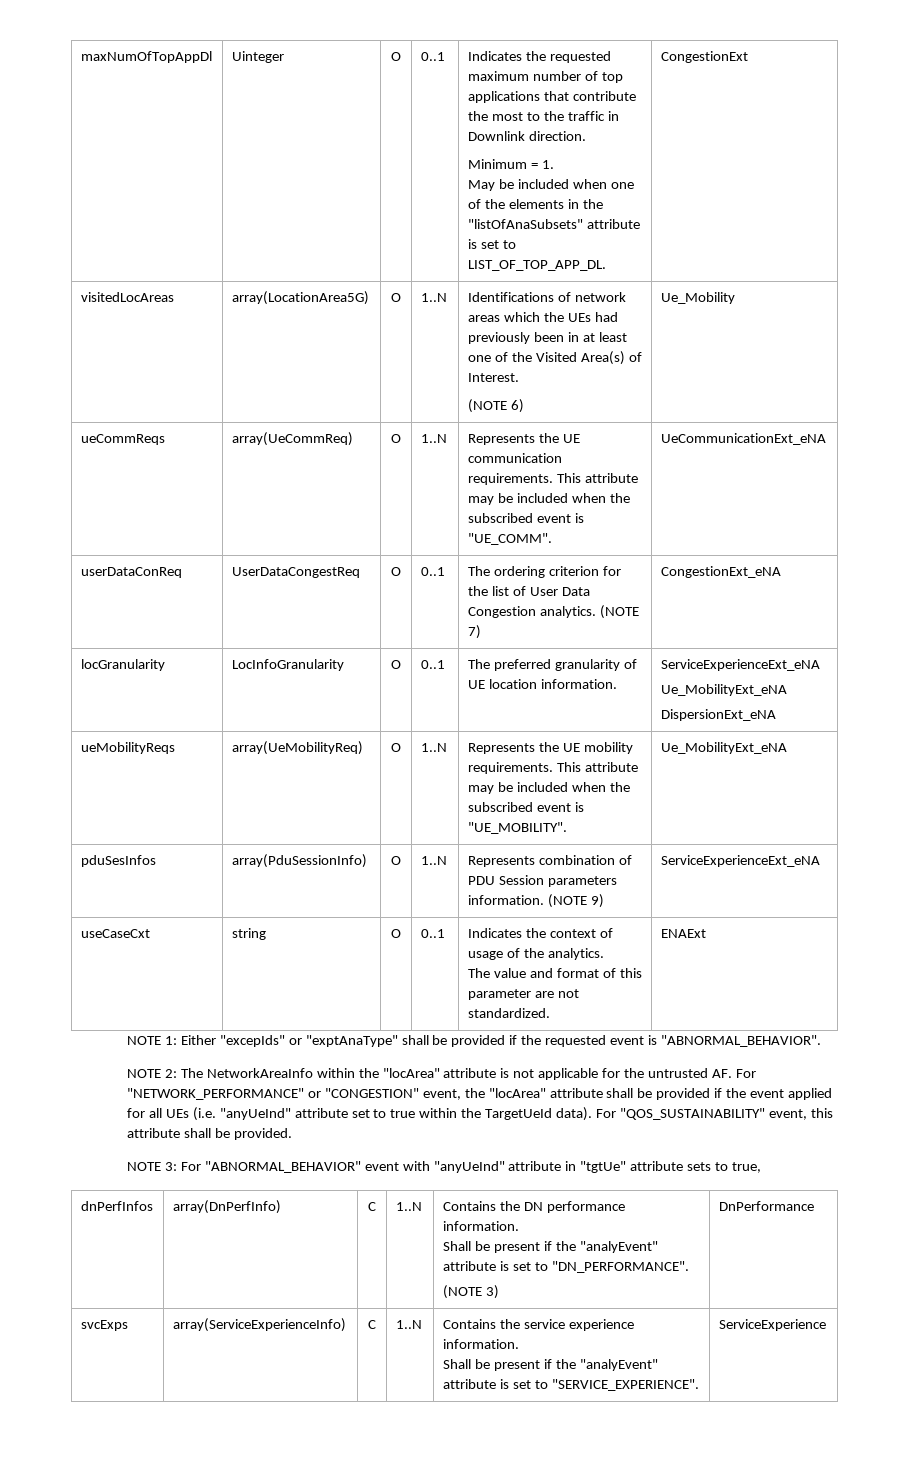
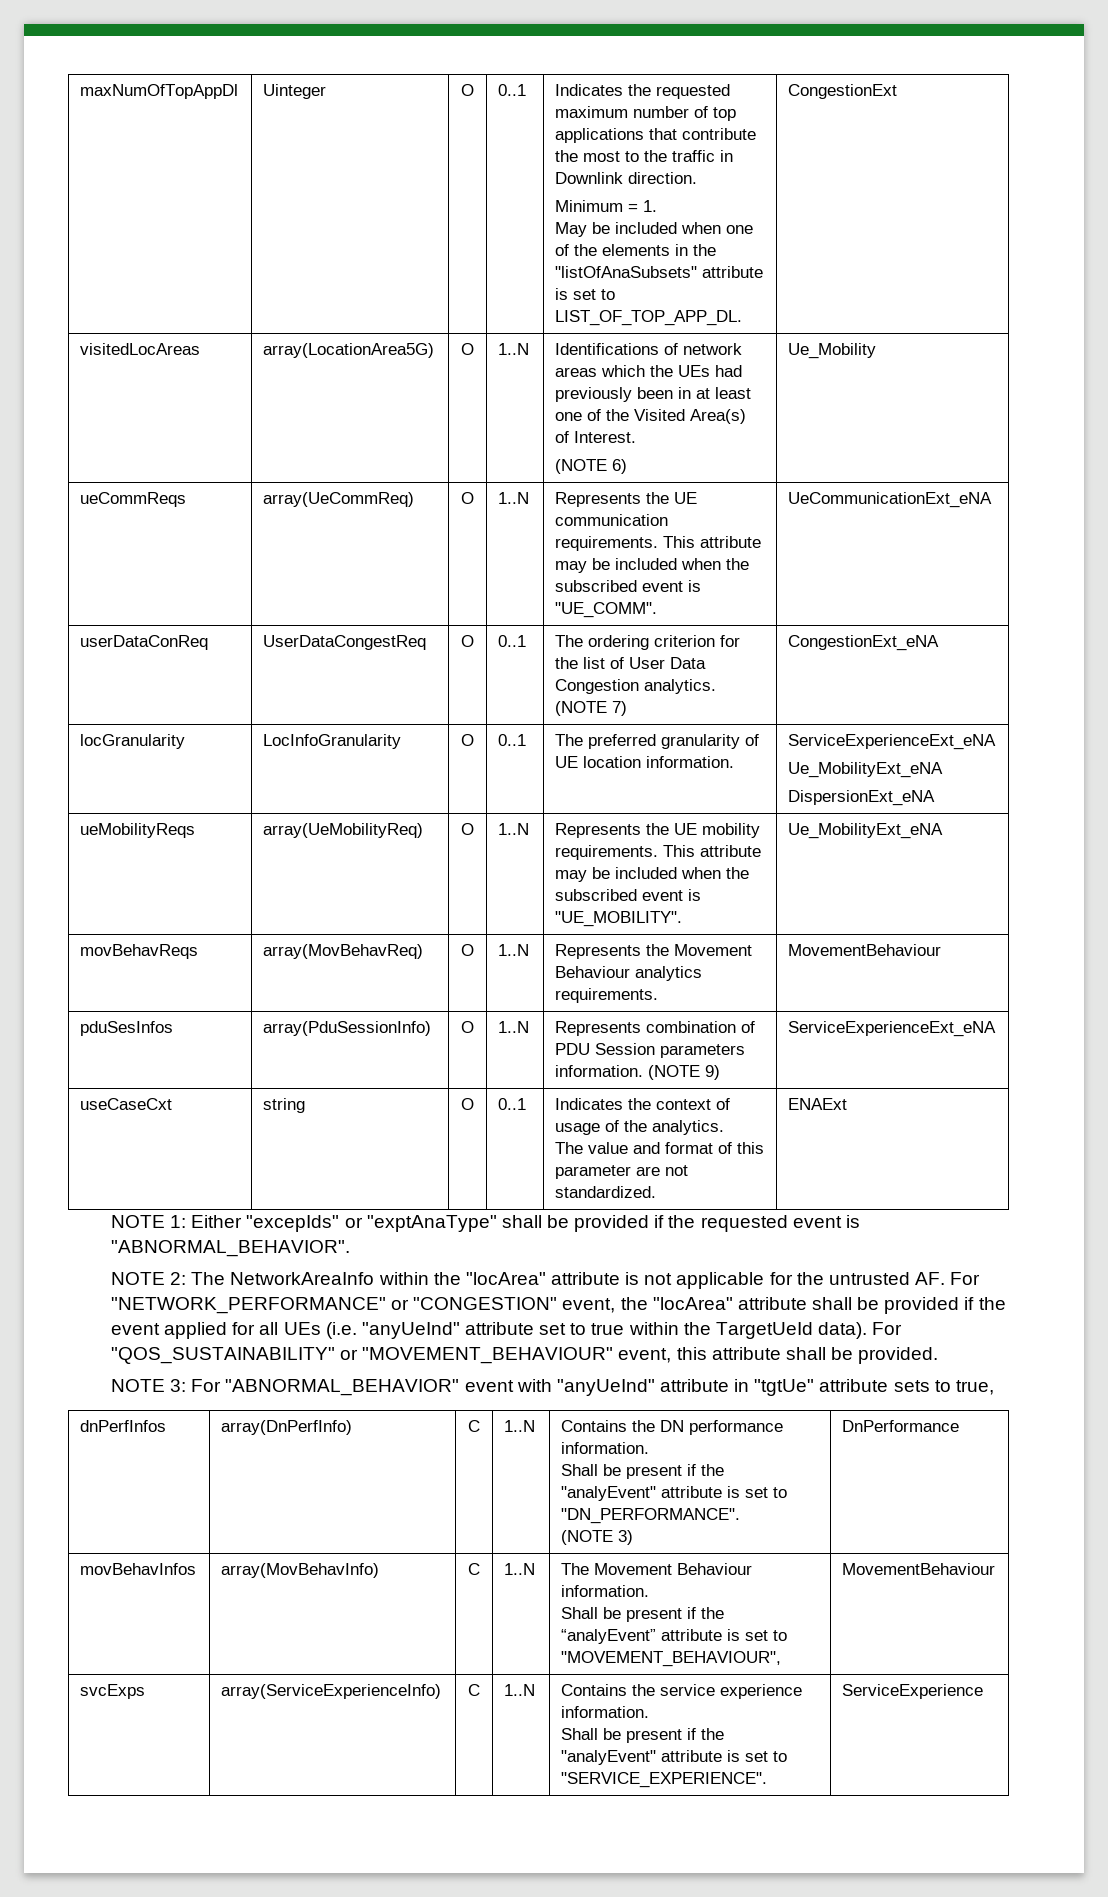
+ movBehavReqs | array(MovBehavReq) | O | 1..N | Represents the Movement Behaviour analytics requirements. | MovementBehaviour
- For "QOS_SUSTAINABILITY" event, this attribute shall be provided.
+ For "QOS_SUSTAINABILITY" or "MOVEMENT_BEHAVIOUR" event, this attribute shall be provided.
+ movBehavInfos | array(MovBehavInfo) | C | 1..N | The Movement Behaviour information.
+ Shall be present if the “analyEvent” attribute is set to "MOVEMENT_BEHAVIOUR", | MovementBehaviour

